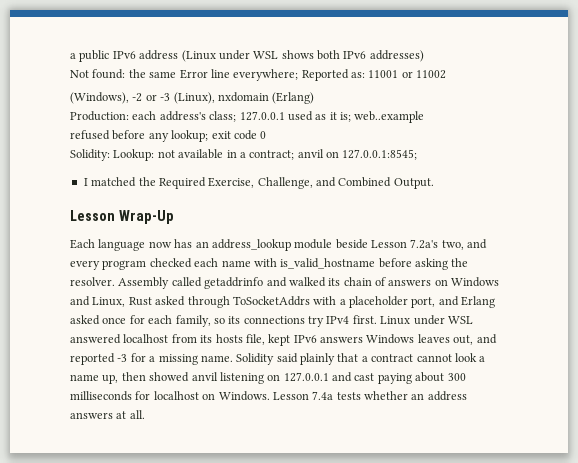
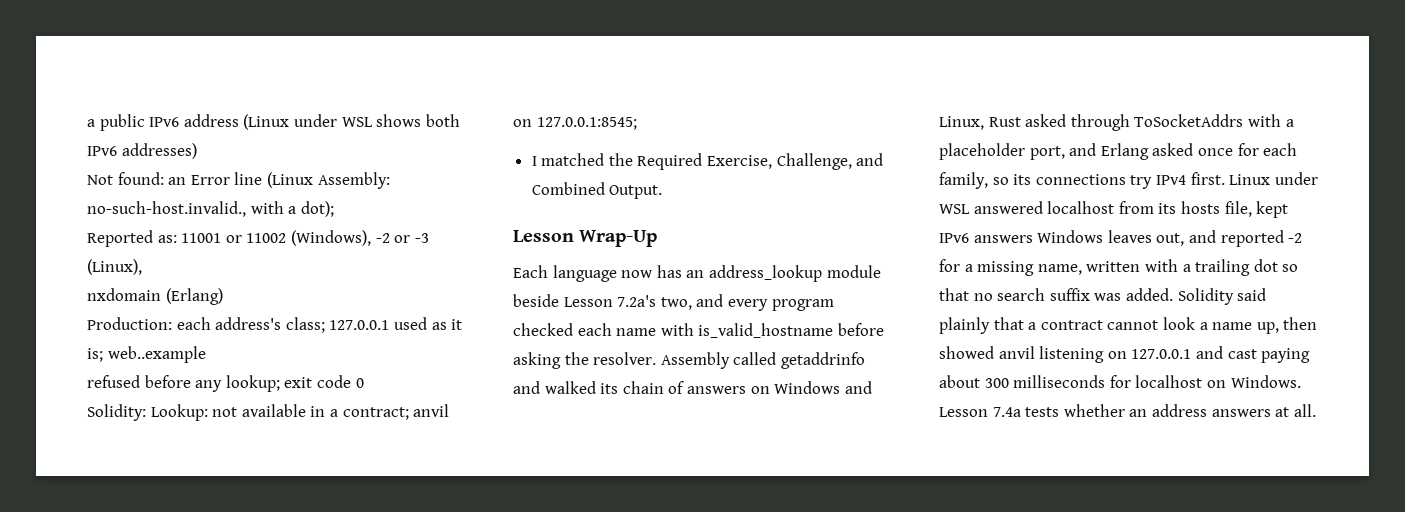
- Not found: the same Error line everywhere; Reported as: 11001 or 11002
- (Windows), -2 or -3 (Linux), nxdomain (Erlang)
+ Not found: an Error line (Linux Assembly: no-such-host.invalid., with a dot);
+ Reported as: 11001 or 11002 (Windows), -2 or -3 (Linux),
+ nxdomain (Erlang)
- Linux under WSL answered localhost from its hosts file, kept IPv6 answers Windows leaves out, and reported -3 for a missing name.
+ Linux under WSL answered localhost from its hosts file, kept IPv6 answers Windows leaves out, and reported -2 for a missing name, written with a trailing dot so that no search suffix was added.

